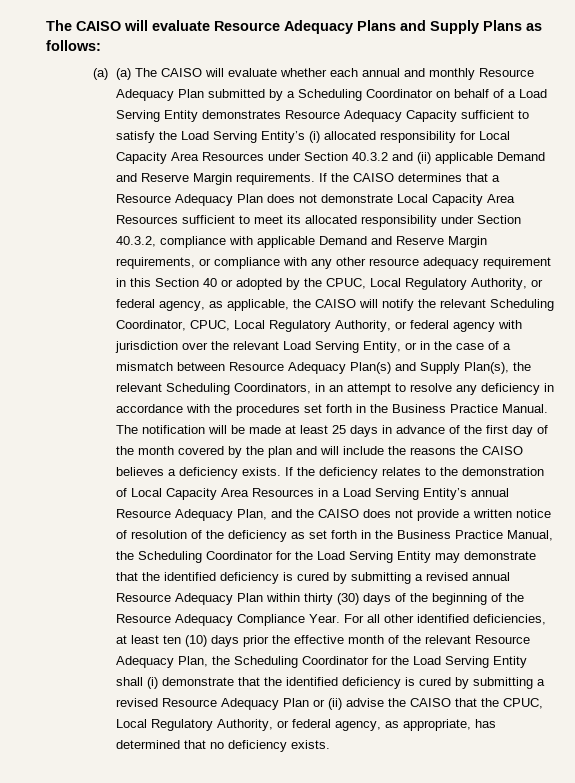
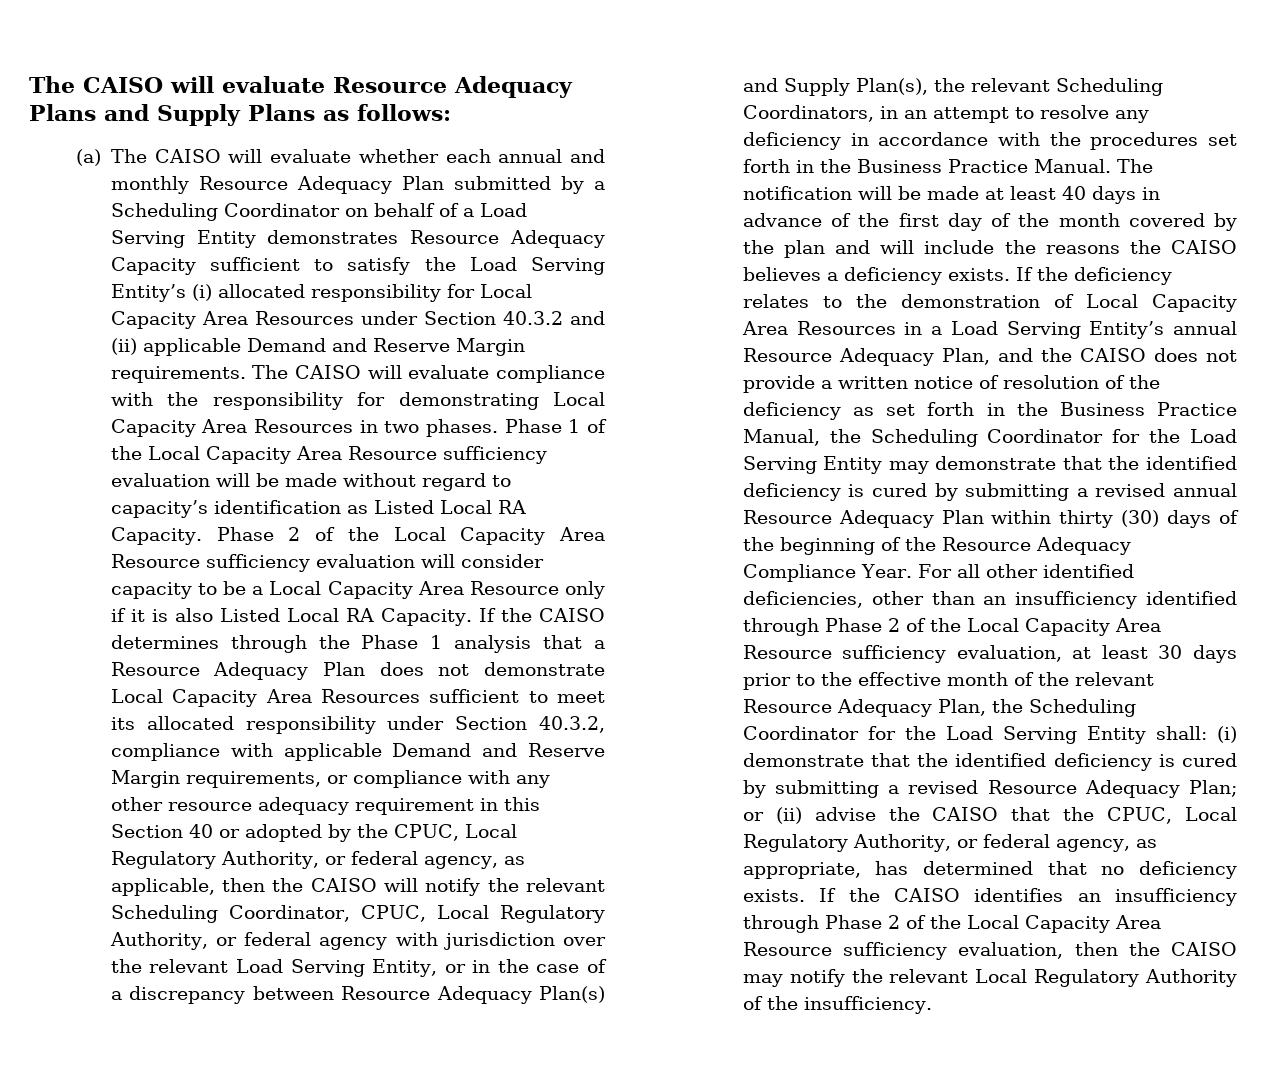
- (a) (a) The CAISO will evaluate whether each annual and monthly Resource Adequacy Plan submitted by a Scheduling Coordinator on behalf of a Load Serving Entity demonstrates Resource Adequacy Capacity sufficient to satisfy the Load Serving Entity’s (i) allocated responsibility for Local Capacity Area Resources under Section 40.3.2 and (ii) applicable Demand and Reserve Margin requirements.
+ (a) The CAISO will evaluate whether each annual and monthly Resource Adequacy Plan submitted by a Scheduling Coordinator on behalf of a Load Serving Entity demonstrates Resource Adequacy Capacity sufficient to satisfy the Load Serving Entity’s (i) allocated responsibility for Local Capacity Area Resources under Section 40.3.2 and (ii) applicable Demand and Reserve Margin requirements.
- If the CAISO determines that a Resource Adequacy Plan does not demonstrate Local Capacity Area Resources sufficient to meet its allocated responsibility under Section 40.3.2, compliance with applicable Demand and Reserve Margin requirements, or compliance with any other resource adequacy requirement in this Section 40 or adopted by the CPUC, Local Regulatory Authority, or federal agency, as applicable, the CAISO will notify the relevant Scheduling Coordinator, CPUC, Local Regulatory Authority, or federal agency with jurisdiction over the relevant Load Serving Entity, or in the case of a mismatch between Resource Adequacy Plan(s) and Supply Plan(s), the relevant Scheduling Coordinators, in an attempt to resolve any deficiency in accordance with the procedures set forth in the Business Practice Manual.
+ The CAISO will evaluate compliance with the responsibility for demonstrating Local Capacity Area Resources in two phases. Phase 1 of the Local Capacity Area Resource sufficiency evaluation will be made without regard to capacity’s identification as Listed Local RA Capacity. Phase 2 of the Local Capacity Area Resource sufficiency evaluation will consider capacity to be a Local Capacity Area Resource only if it is also Listed Local RA Capacity. If the CAISO determines through the Phase 1 analysis that a Resource Adequacy Plan does not demonstrate Local Capacity Area Resources sufficient to meet its allocated responsibility under Section 40.3.2, compliance with applicable Demand and Reserve Margin requirements, or compliance with any other resource adequacy requirement in this Section 40 or adopted by the CPUC, Local Regulatory Authority, or federal agency, as applicable, then the CAISO will notify the relevant Scheduling Coordinator, CPUC, Local Regulatory Authority, or federal agency with jurisdiction over the relevant Load Serving Entity, or in the case of a discrepancy between Resource Adequacy Plan(s) and Supply Plan(s), the relevant Scheduling Coordinators, in an attempt to resolve any deficiency in accordance with the procedures set forth in the Business Practice Manual.
- The notification will be made at least 25 days in advance of the first day of the month covered by the plan and will include the reasons the CAISO believes a deficiency exists.
+ The notification will be made at least 40 days in advance of the first day of the month covered by the plan and will include the reasons the CAISO believes a deficiency exists.
- For all other identified deficiencies, at least ten (10) days prior the effective month of the relevant Resource Adequacy Plan, the Scheduling Coordinator for the Load Serving Entity shall (i) demonstrate that the identified deficiency is cured by submitting a revised Resource Adequacy Plan or (ii) advise the CAISO that the CPUC, Local Regulatory Authority, or federal agency, as appropriate, has determined that no deficiency exists.
+ For all other identified deficiencies, other than an insufficiency identified through Phase 2 of the Local Capacity Area Resource sufficiency evaluation, at least 30 days prior to the effective month of the relevant Resource Adequacy Plan, the Scheduling Coordinator for the Load Serving Entity shall: (i) demonstrate that the identified deficiency is cured by submitting a revised Resource Adequacy Plan; or (ii) advise the CAISO that the CPUC, Local Regulatory Authority, or federal agency, as appropriate, has determined that no deficiency exists.
+ If the CAISO identifies an insufficiency through Phase 2 of the Local Capacity Area Resource sufficiency evaluation, then the CAISO may notify the relevant Local Regulatory Authority of the insufficiency.

